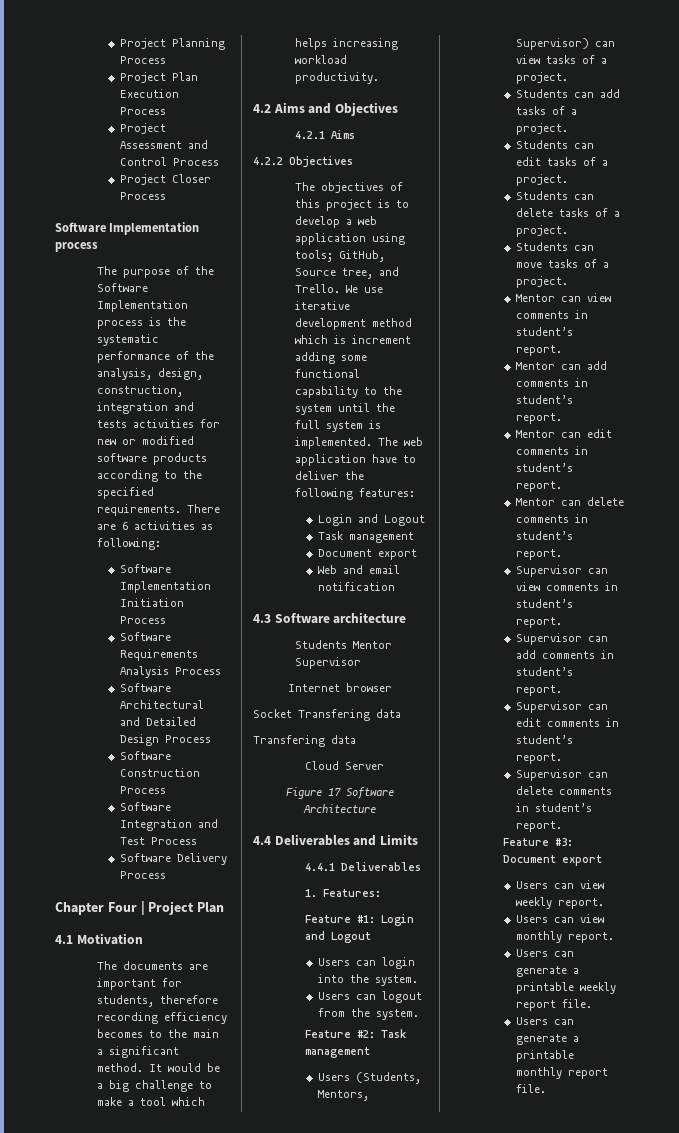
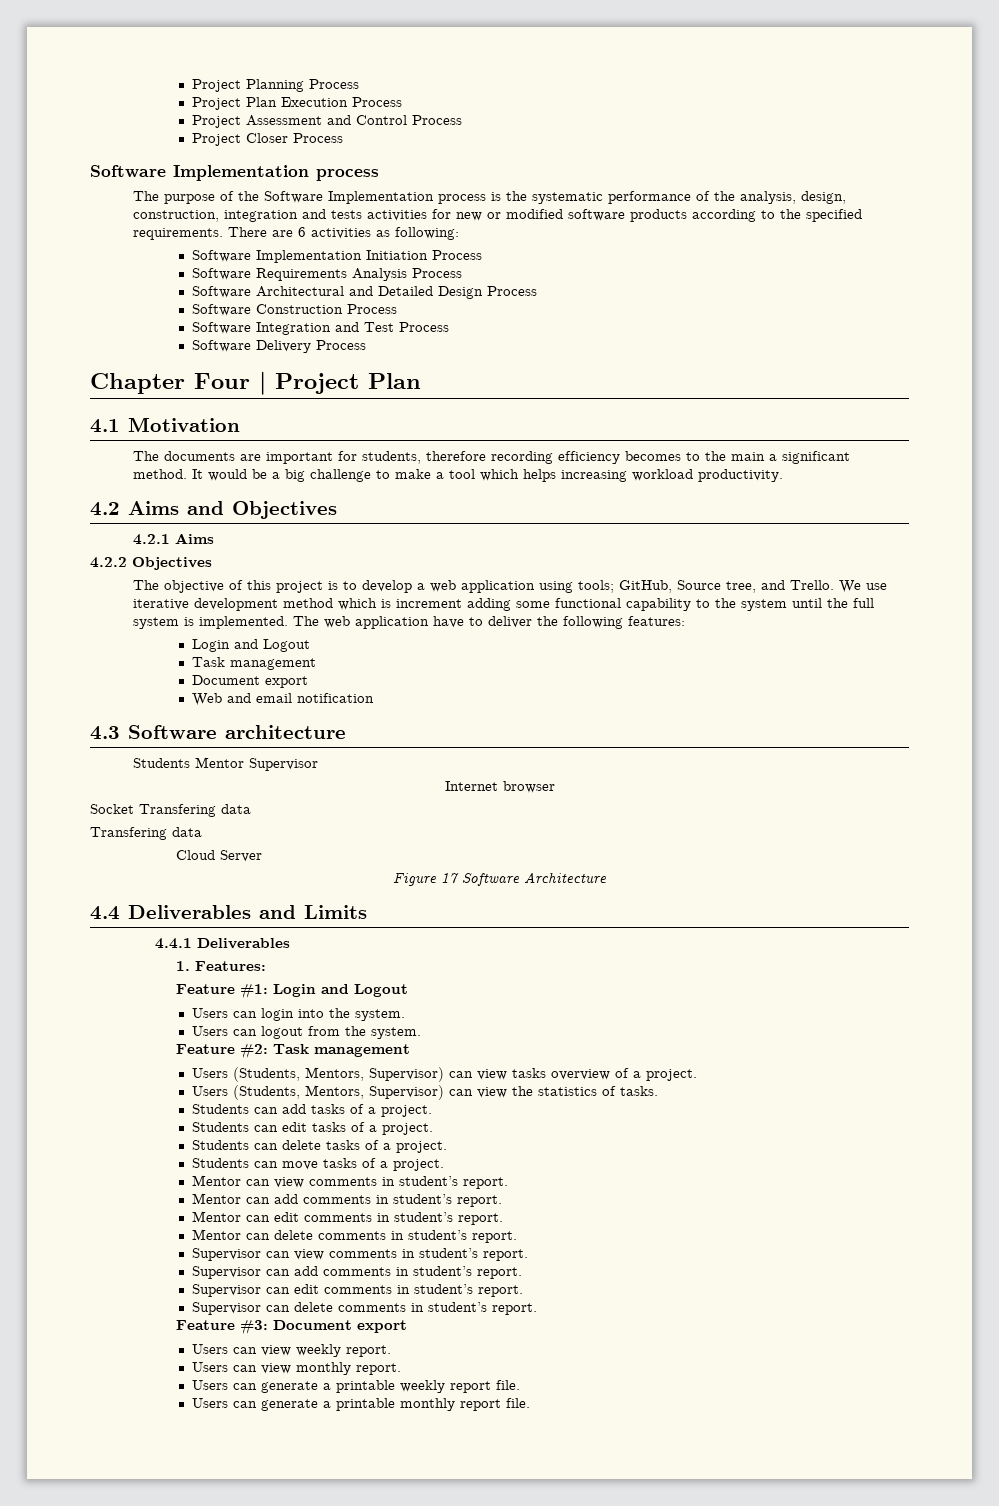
- The objectives of this project is to develop a web application using tools; GitHub, Source tree, and Trello.
+ The objective of this project is to develop a web application using tools; GitHub, Source tree, and Trello.
- Users (Students, Mentors, Supervisor) can view tasks of a project.
+ Users (Students, Mentors, Supervisor) can view tasks overview of a project.
+ Users (Students, Mentors, Supervisor) can view the statistics of tasks.

